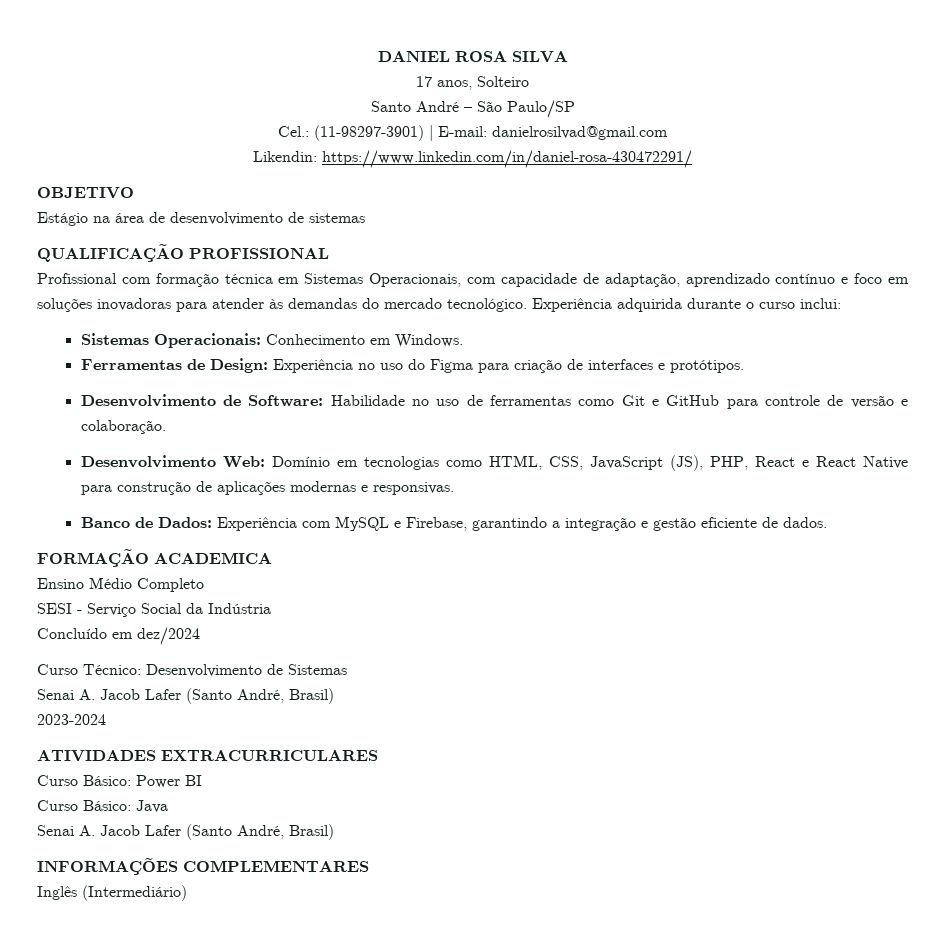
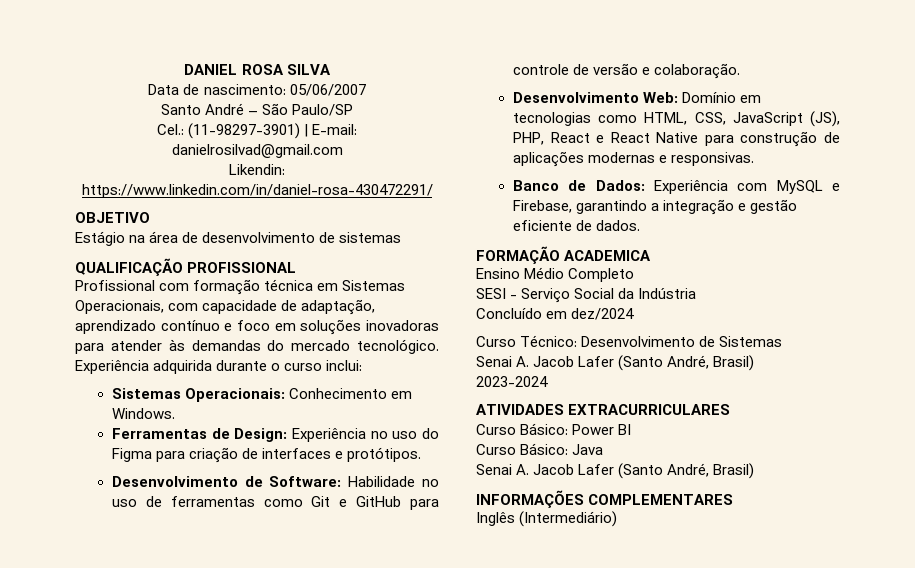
- 17 anos, Solteiro
+ Data de nascimento: 05/06/2007

